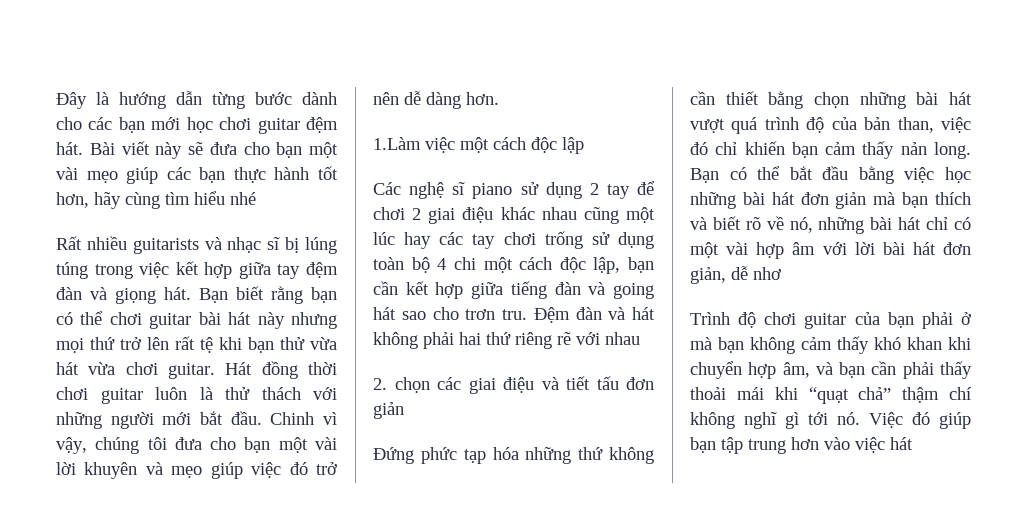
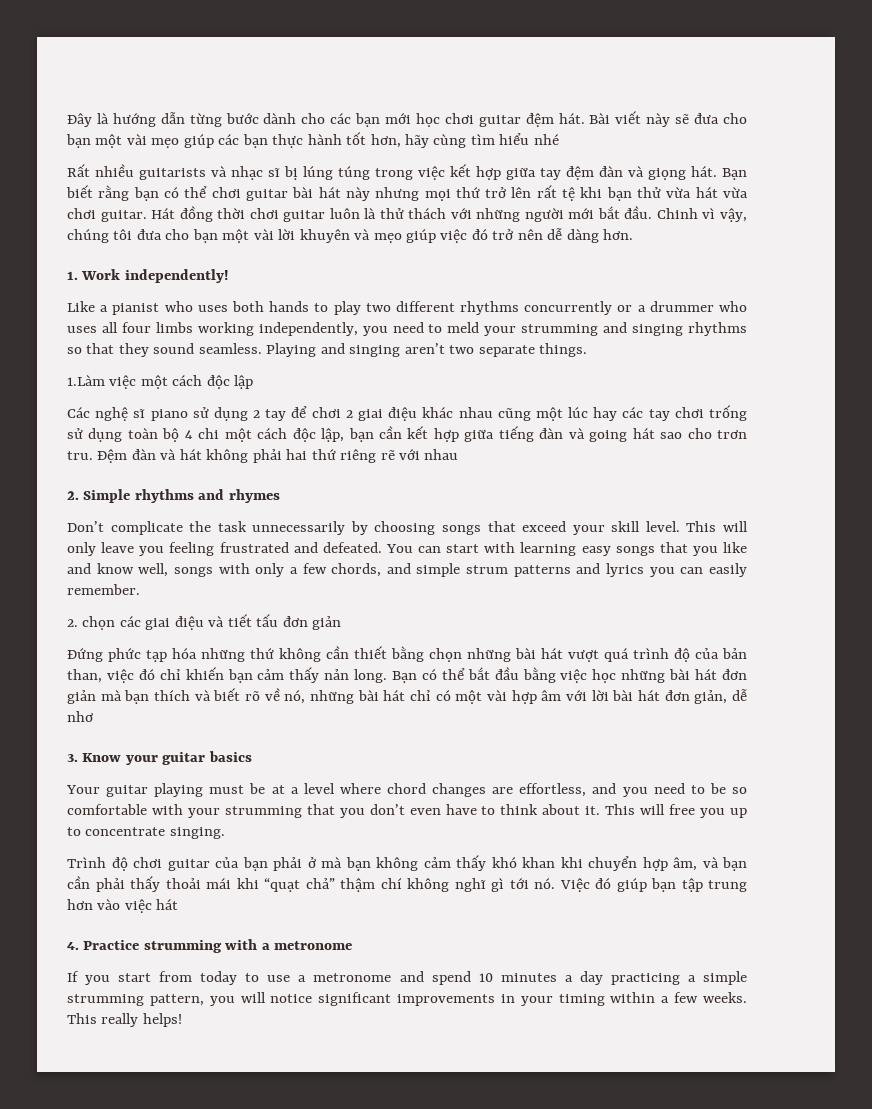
+ 1. Work independently!
+ Like a pianist who uses both hands to play two different rhythms concurrently or a drummer who uses all four limbs working independently, you need to meld your strumming and singing rhythms so that they sound seamless. Playing and singing aren’t two separate things.
+ 2. Simple rhythms and rhymes
+ Don’t complicate the task unnecessarily by choosing songs that exceed your skill level. This will only leave you feeling frustrated and defeated. You can start with learning easy songs that you like and know well, songs with only a few chords, and simple strum patterns and lyrics you can easily remember.
+ 3. Know your guitar basics
+ Your guitar playing must be at a level where chord changes are effortless, and you need to be so comfortable with your strumming that you don’t even have to think about it. This will free you up to concentrate singing.
+ 4. Practice strumming with a metronome
+ If you start from today to use a metronome and spend 10 minutes a day practicing a simple strumming pattern, you will notice significant improvements in your timing within a few weeks. This really helps!

